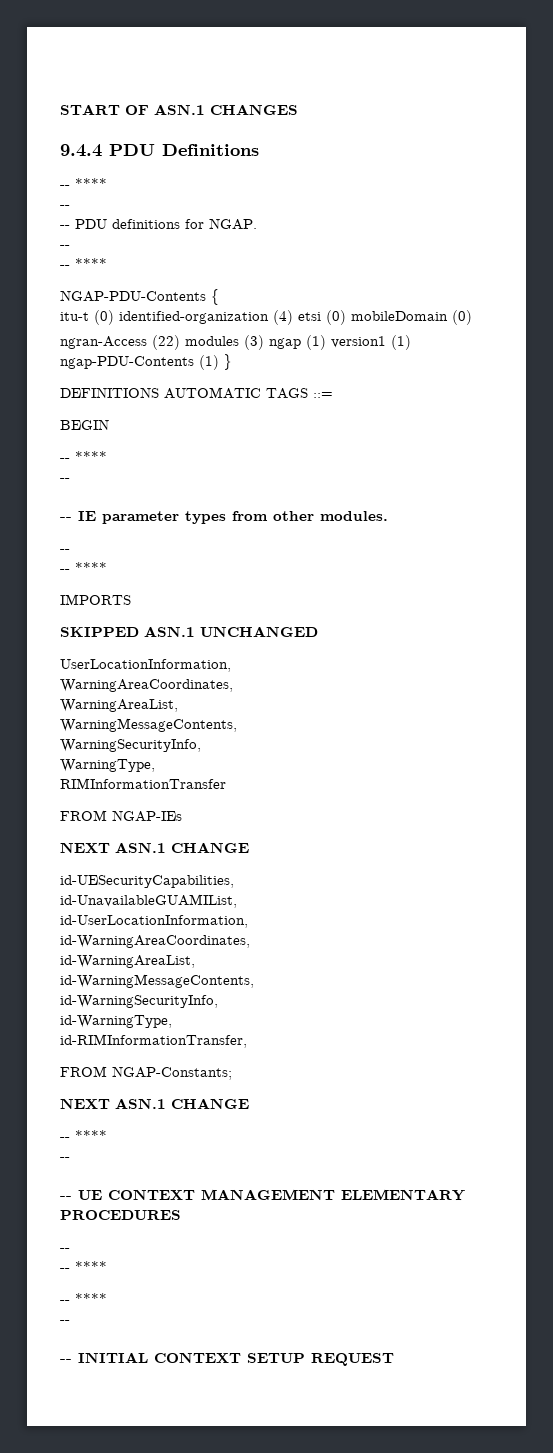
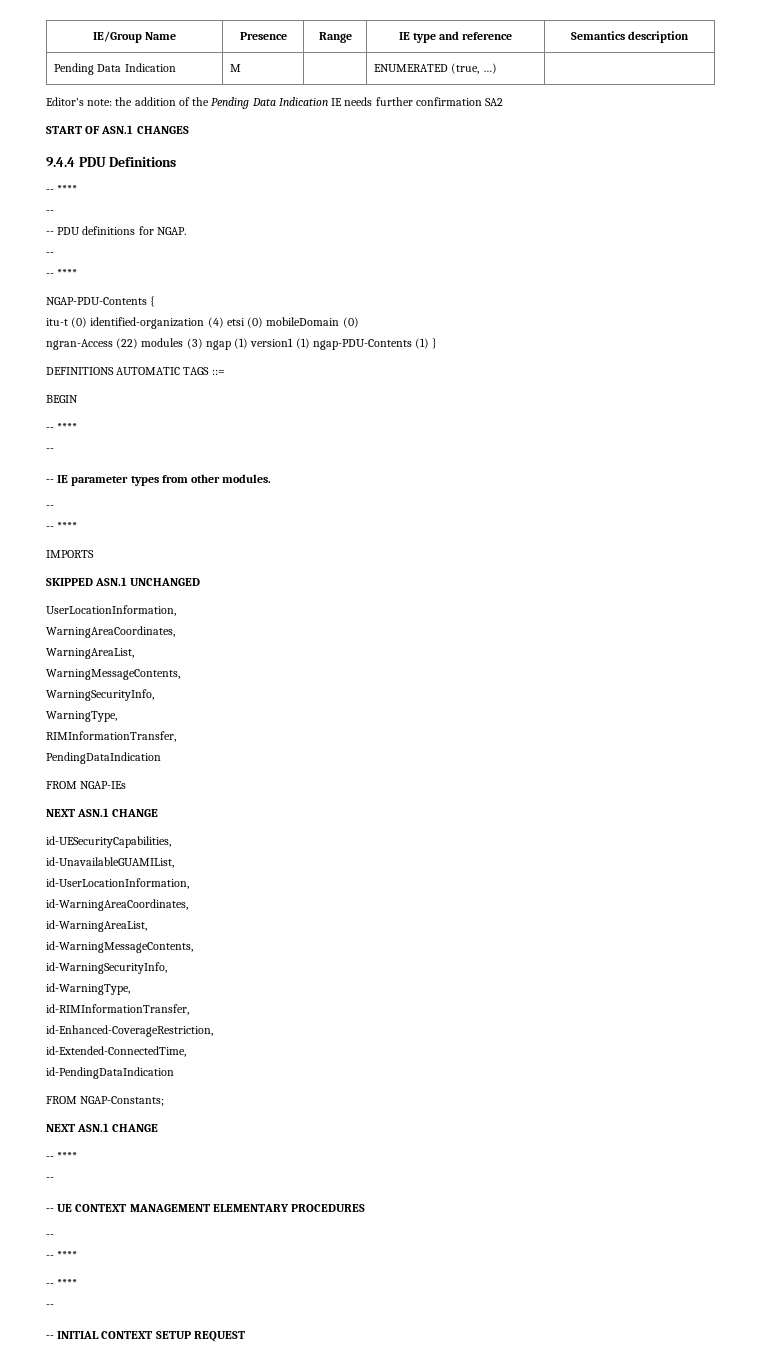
+ IE/Group Name | Presence | Range | IE type and reference | Semantics description
+ Pending Data Indication | M | | ENUMERATED (true, …) |
+ Editor’s note: the addition of the Pending Data Indication IE needs further confirmation SA2
- RIMInformationTransfer
+ RIMInformationTransfer,
+ PendingDataIndication
+ id-Enhanced-CoverageRestriction,
+ id-Extended-ConnectedTime,
+ id-PendingDataIndication

